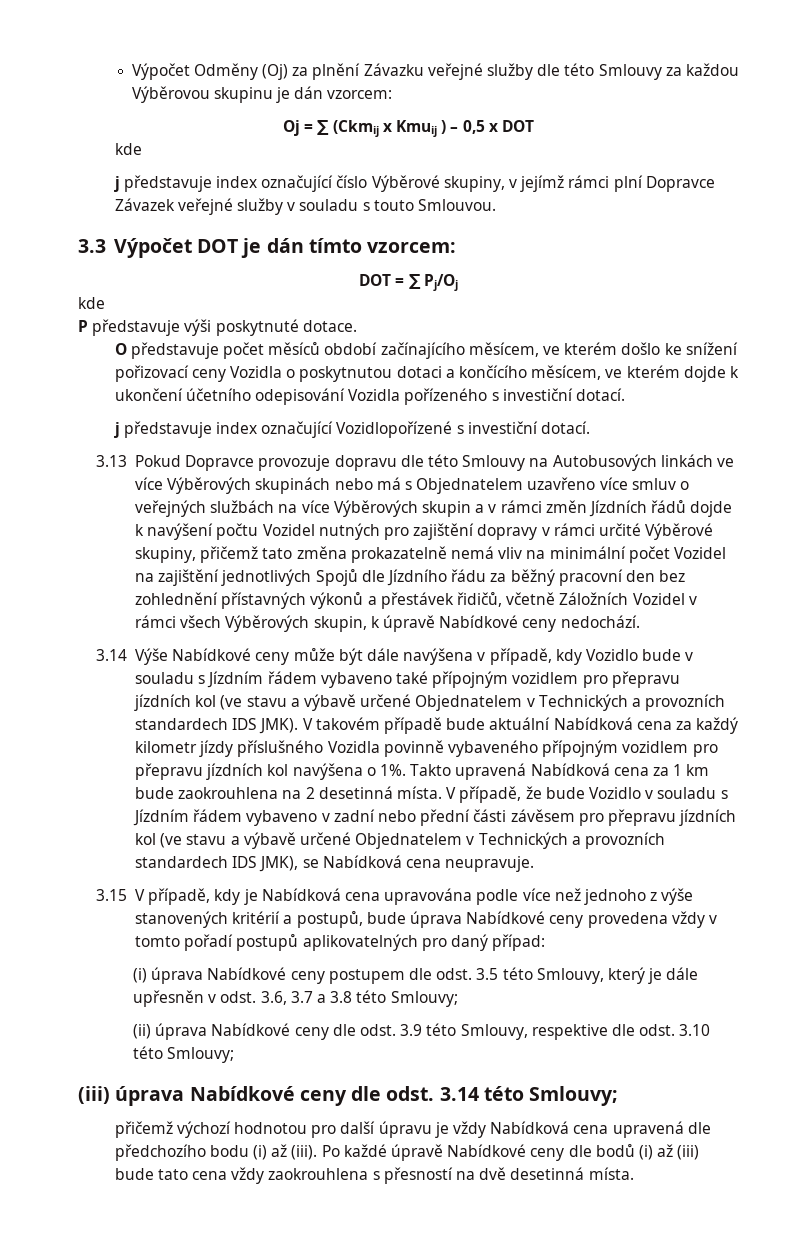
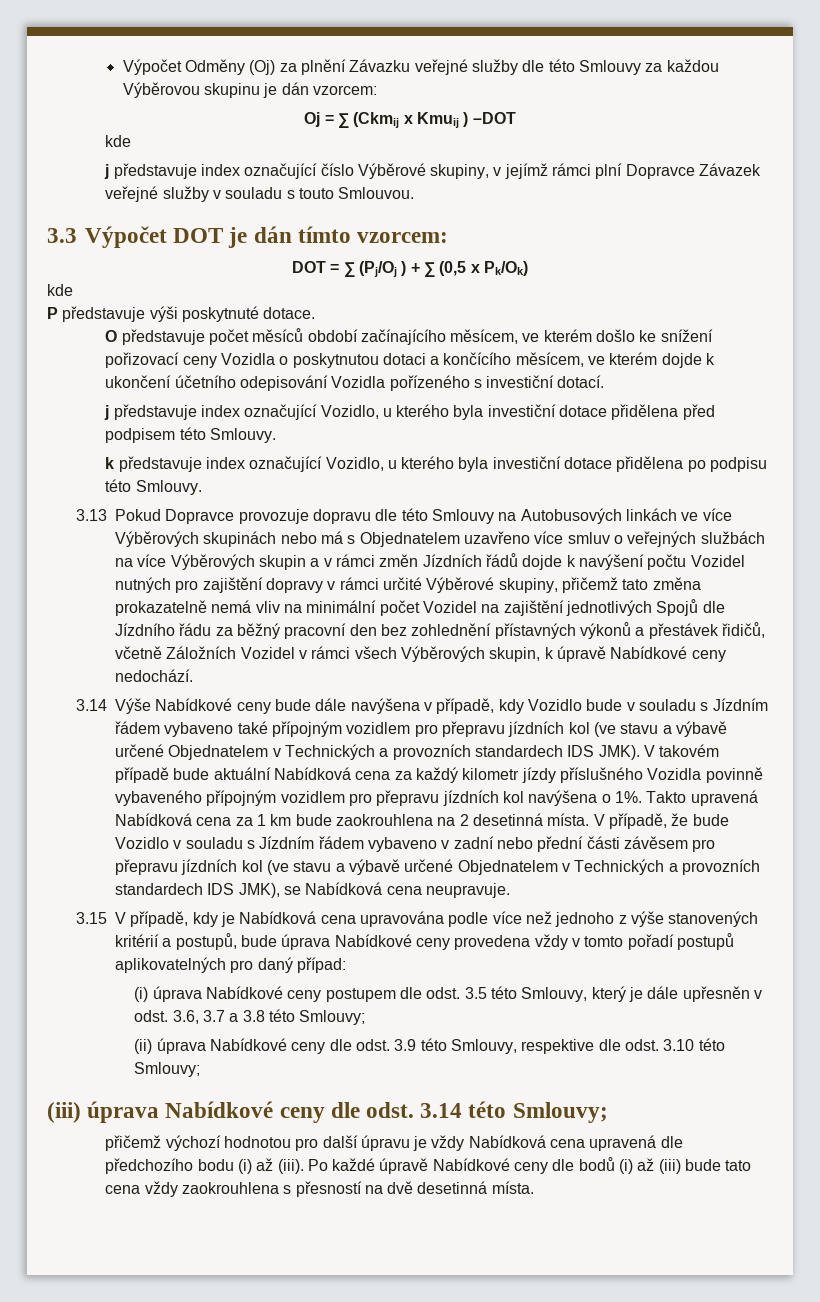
- Oj = ∑ (Ckmij x Kmuij ) – 0,5 x DOT
+ Oj = ∑ (Ckmij x Kmuij ) –DOT
- DOT = ∑ Pj/Oj
+ DOT = ∑ (Pj/Oj ) + ∑ (0,5 x Pk/Ok)
- j představuje index označující Vozidlopořízené s investiční dotací.
+ j představuje index označující Vozidlo, u kterého byla investiční dotace přidělena před podpisem této Smlouvy.
+ k představuje index označující Vozidlo, u kterého byla investiční dotace přidělena po podpisu této Smlouvy.
- 3.14 Výše Nabídkové ceny může být dále navýšena v případě, kdy Vozidlo bude v souladu s Jízdním řádem vybaveno také přípojným vozidlem pro přepravu jízdních kol (ve stavu a výbavě určené Objednatelem v Technických a provozních standardech IDS JMK).
+ 3.14 Výše Nabídkové ceny bude dále navýšena v případě, kdy Vozidlo bude v souladu s Jízdním řádem vybaveno také přípojným vozidlem pro přepravu jízdních kol (ve stavu a výbavě určené Objednatelem v Technických a provozních standardech IDS JMK).

